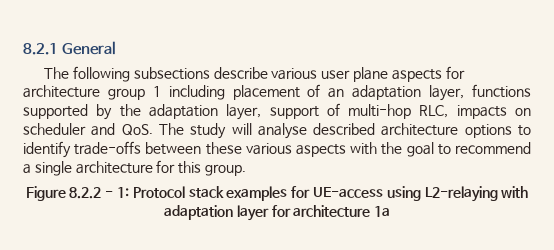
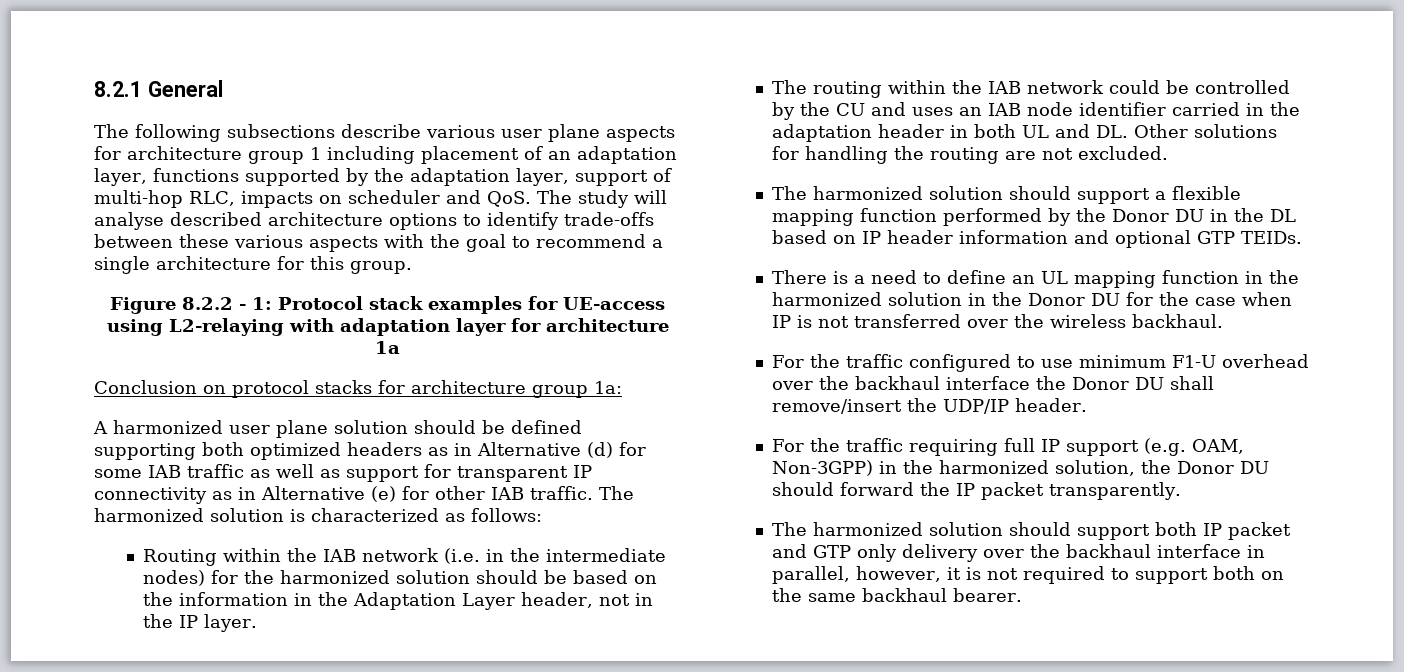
+ Conclusion on protocol stacks for architecture group 1a:
+ A harmonized user plane solution should be defined supporting both optimized headers as in Alternative (d) for some IAB traffic as well as support for transparent IP connectivity as in Alternative (e) for other IAB traffic. The harmonized solution is characterized as follows:
+ Routing within the IAB network (i.e. in the intermediate nodes) for the harmonized solution should be based on the information in the Adaptation Layer header, not in the IP layer.
+ The routing within the IAB network could be controlled by the CU and uses an IAB node identifier carried in the adaptation header in both UL and DL. Other solutions for handling the routing are not excluded.
+ The harmonized solution should support a flexible mapping function performed by the Donor DU in the DL based on IP header information and optional GTP TEIDs.
+ There is a need to define an UL mapping function in the harmonized solution in the Donor DU for the case when IP is not transferred over the wireless backhaul.
+ For the traffic configured to use minimum F1-U overhead over the backhaul interface the Donor DU shall remove/insert the UDP/IP header.
+ For the traffic requiring full IP support (e.g. OAM, Non-3GPP) in the harmonized solution, the Donor DU should forward the IP packet transparently.
+ The harmonized solution should support both IP packet and GTP only delivery over the backhaul interface in parallel, however, it is not required to support both on the same backhaul bearer.

